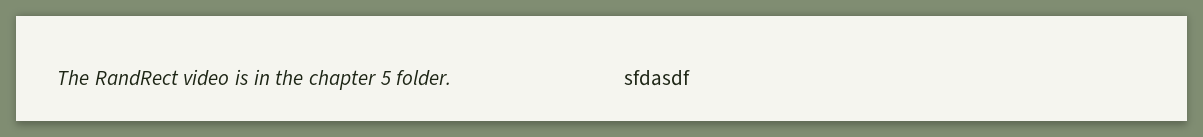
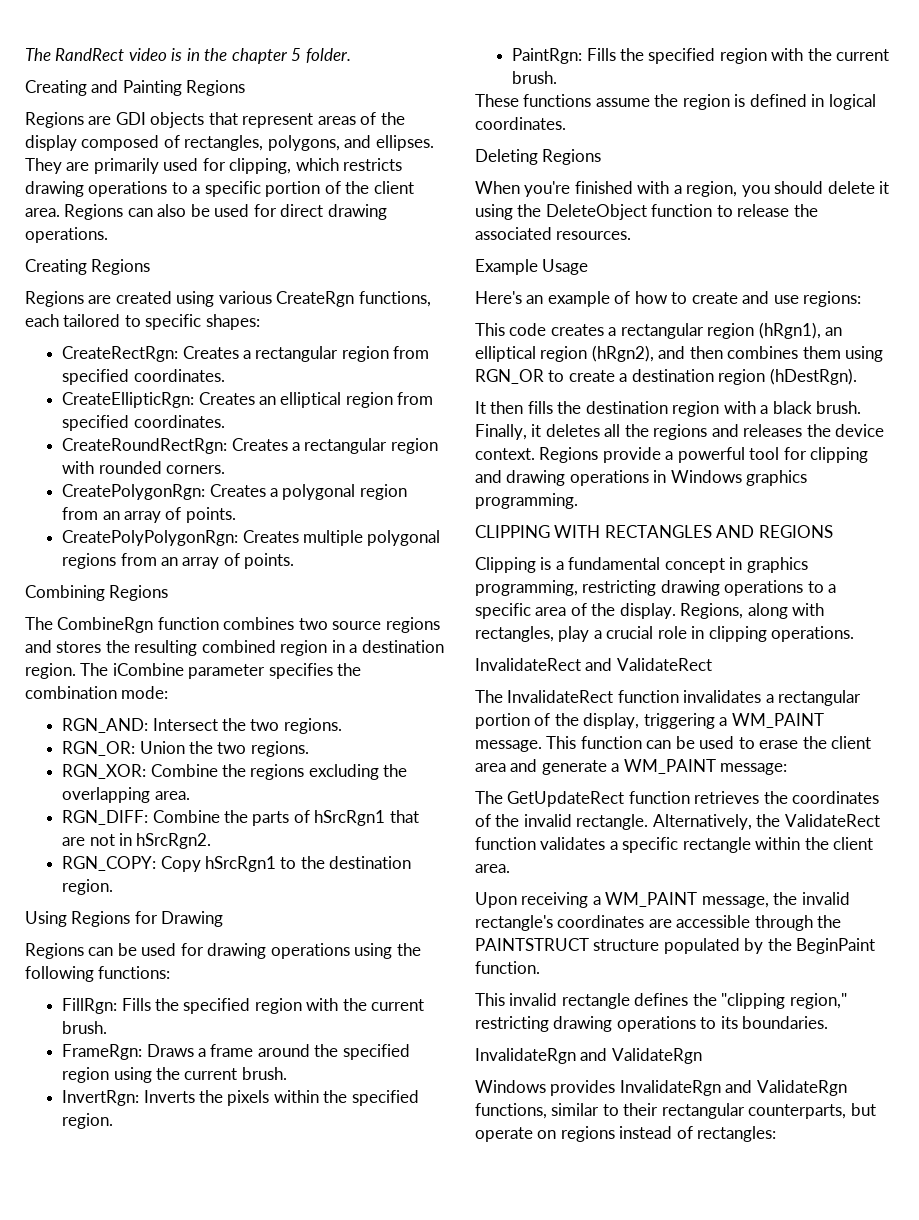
- sfdasdf
+ Creating and Painting Regions
+ Regions are GDI objects that represent areas of the display composed of rectangles, polygons, and ellipses. They are primarily used for clipping, which restricts drawing operations to a specific portion of the client area. Regions can also be used for direct drawing operations.
+ Creating Regions
+ Regions are created using various CreateRgn functions, each tailored to specific shapes:
+ CreateRectRgn: Creates a rectangular region from specified coordinates.
+ CreateEllipticRgn: Creates an elliptical region from specified coordinates.
+ CreateRoundRectRgn: Creates a rectangular region with rounded corners.
+ CreatePolygonRgn: Creates a polygonal region from an array of points.
+ CreatePolyPolygonRgn: Creates multiple polygonal regions from an array of points.
+ Combining Regions
+ The CombineRgn function combines two source regions and stores the resulting combined region in a destination region. The iCombine parameter specifies the combination mode:
+ RGN_AND: Intersect the two regions.
+ RGN_OR: Union the two regions.
+ RGN_XOR: Combine the regions excluding the overlapping area.
+ RGN_DIFF: Combine the parts of hSrcRgn1 that are not in hSrcRgn2.
+ RGN_COPY: Copy hSrcRgn1 to the destination region.
+ Using Regions for Drawing
+ Regions can be used for drawing operations using the following functions:
+ FillRgn: Fills the specified region with the current brush.
+ FrameRgn: Draws a frame around the specified region using the current brush.
+ InvertRgn: Inverts the pixels within the specified region.
+ PaintRgn: Fills the specified region with the current brush.
+ These functions assume the region is defined in logical coordinates.
+ Deleting Regions
+ When you're finished with a region, you should delete it using the DeleteObject function to release the associated resources.
+ Example Usage
+ Here's an example of how to create and use regions:
+ This code creates a rectangular region (hRgn1), an elliptical region (hRgn2), and then combines them using RGN_OR to create a destination region (hDestRgn).
+ It then fills the destination region with a black brush. Finally, it deletes all the regions and releases the device context. Regions provide a powerful tool for clipping and drawing operations in Windows graphics programming.
+ CLIPPING WITH RECTANGLES AND REGIONS
+ Clipping is a fundamental concept in graphics programming, restricting drawing operations to a specific area of the display. Regions, along with rectangles, play a crucial role in clipping operations.
+ InvalidateRect and ValidateRect
+ The InvalidateRect function invalidates a rectangular portion of the display, triggering a WM_PAINT message. This function can be used to erase the client area and generate a WM_PAINT message:
+ The GetUpdateRect function retrieves the coordinates of the invalid rectangle. Alternatively, the ValidateRect function validates a specific rectangle within the client area.
+ Upon receiving a WM_PAINT message, the invalid rectangle's coordinates are accessible through the PAINTSTRUCT structure populated by the BeginPaint function.
+ This invalid rectangle defines the "clipping region," restricting drawing operations to its boundaries.
+ InvalidateRgn and ValidateRgn
+ Windows provides InvalidateRgn and ValidateRgn functions, similar to their rectangular counterparts, but operate on regions instead of rectangles:

